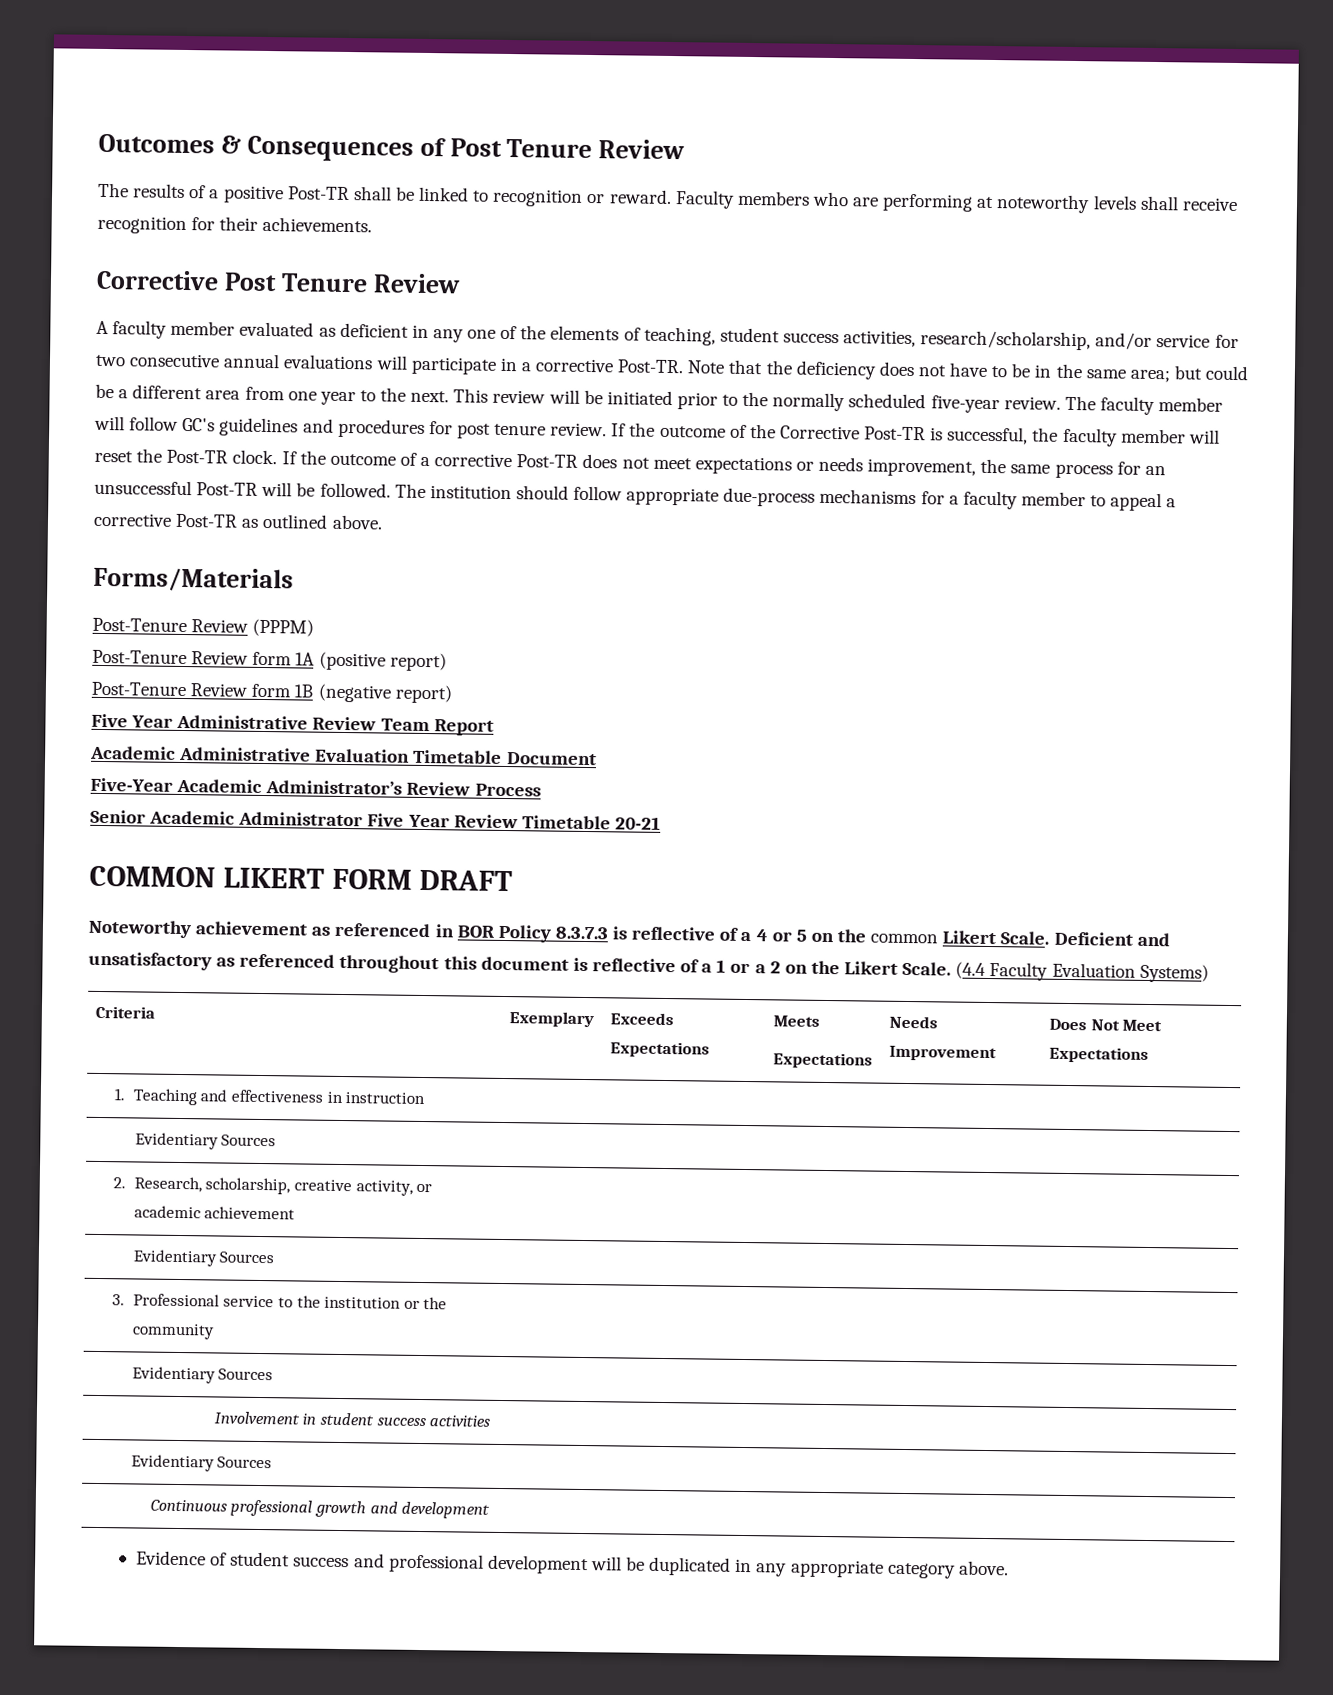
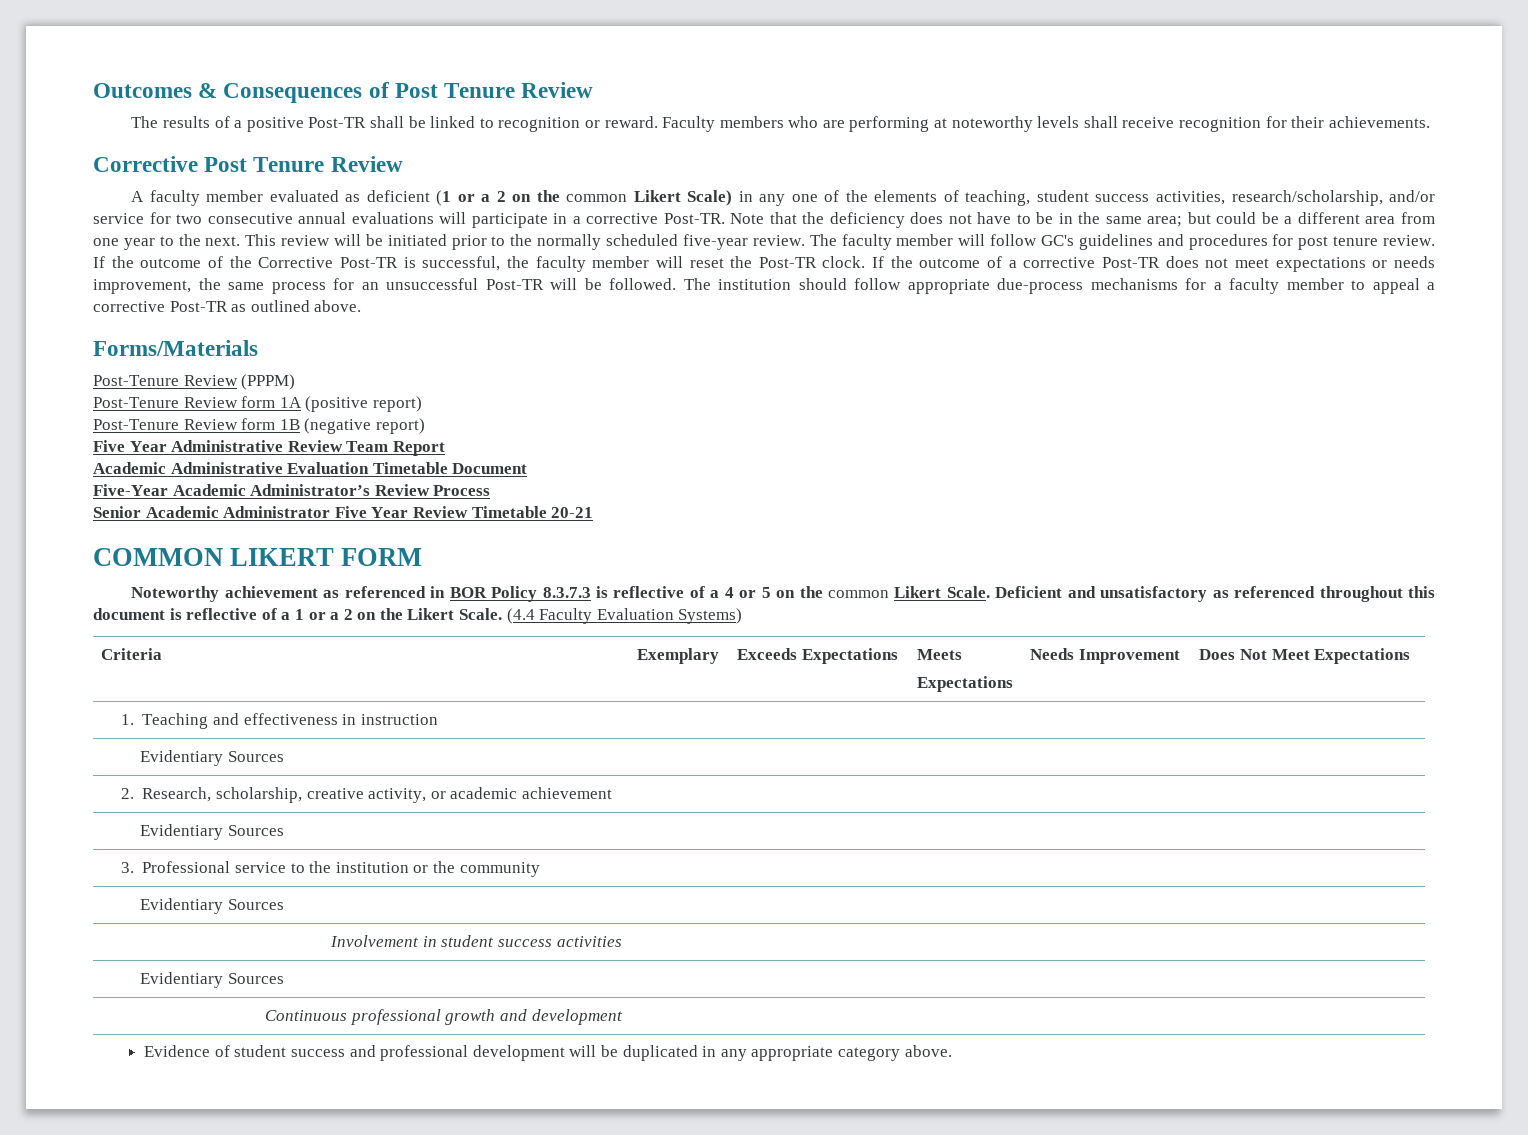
- A faculty member evaluated as deficient in any one of the elements of teaching, student success activities, research/scholarship, and/or service for two consecutive annual evaluations will participate in a corrective Post-TR.
+ A faculty member evaluated as deficient (1 or a 2 on the common Likert Scale) in any one of the elements of teaching, student success activities, research/scholarship, and/or service for two consecutive annual evaluations will participate in a corrective Post-TR.
- COMMON LIKERT FORM DRAFT
+ COMMON LIKERT FORM

